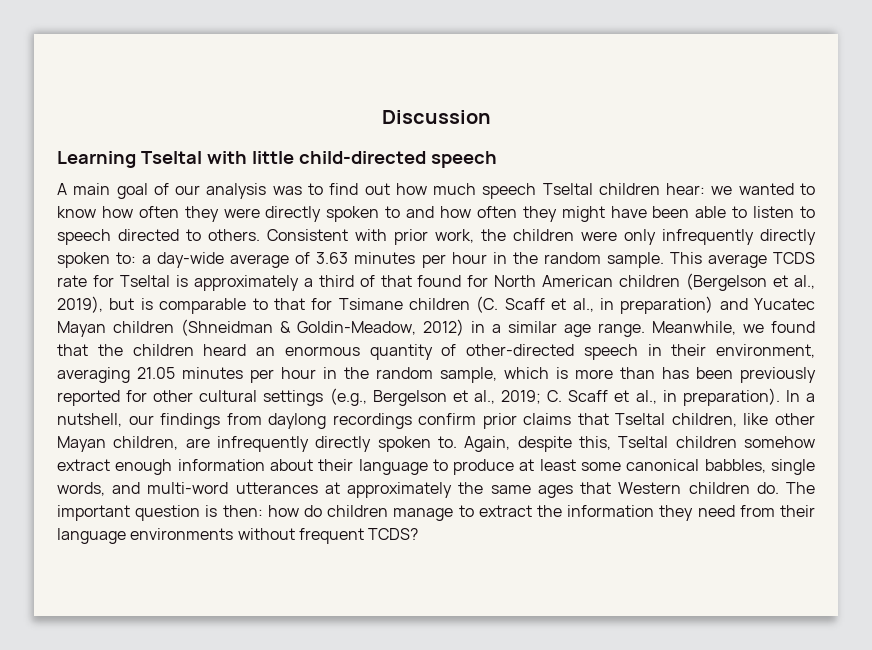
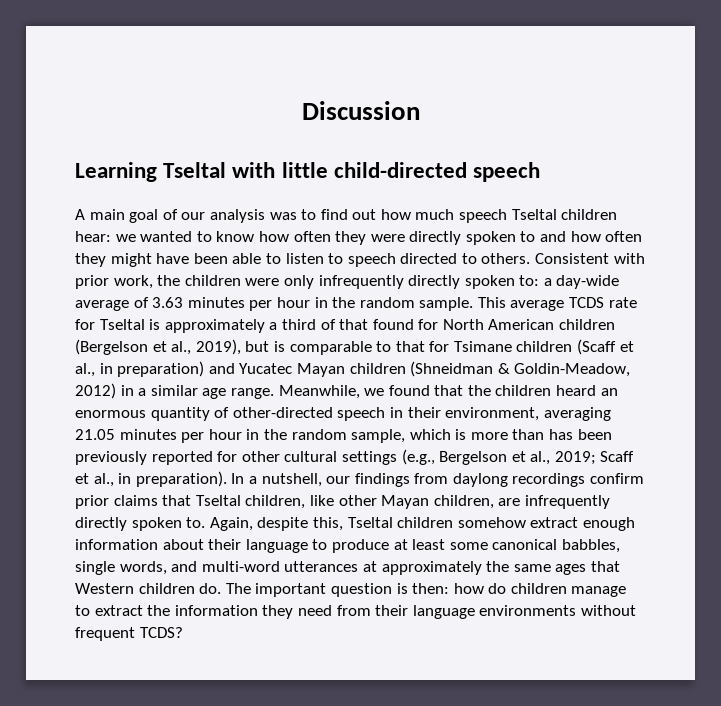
- This average TCDS rate for Tseltal is approximately a third of that found for North American children (Bergelson et al., 2019), but is comparable to that for Tsimane children (C. Scaff et al., in preparation) and Yucatec Mayan children (Shneidman & Goldin-Meadow, 2012) in a similar age range.
+ This average TCDS rate for Tseltal is approximately a third of that found for North American children (Bergelson et al., 2019), but is comparable to that for Tsimane children (Scaff et al., in preparation) and Yucatec Mayan children (Shneidman & Goldin-Meadow, 2012) in a similar age range.
- Meanwhile, we found that the children heard an enormous quantity of other-directed speech in their environment, averaging 21.05 minutes per hour in the random sample, which is more than has been previously reported for other cultural settings (e.g., Bergelson et al., 2019; C. Scaff et al., in preparation).
+ Meanwhile, we found that the children heard an enormous quantity of other-directed speech in their environment, averaging 21.05 minutes per hour in the random sample, which is more than has been previously reported for other cultural settings (e.g., Bergelson et al., 2019; Scaff et al., in preparation).

